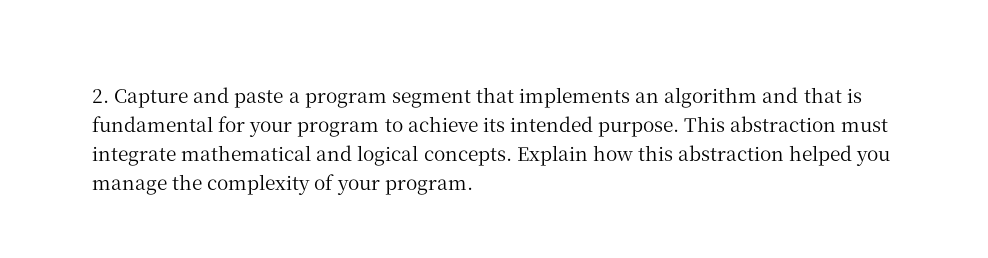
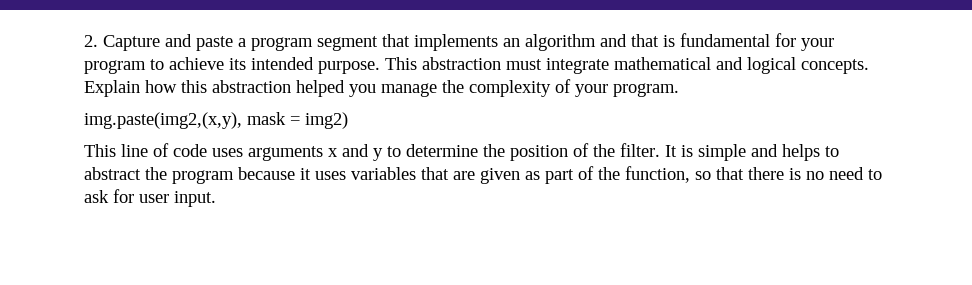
+ img.paste(img2,(x,y), mask = img2)
+ This line of code uses arguments x and y to determine the position of the filter. It is simple and helps to abstract the program because it uses variables that are given as part of the function, so that there is no need to ask for user input.

